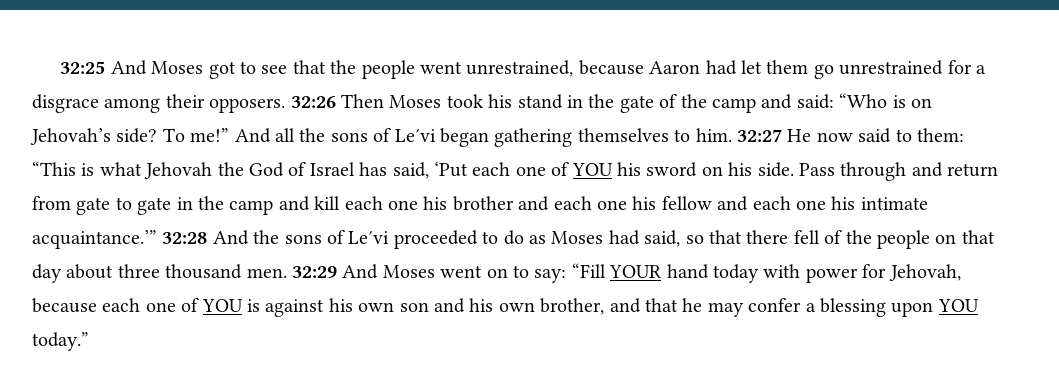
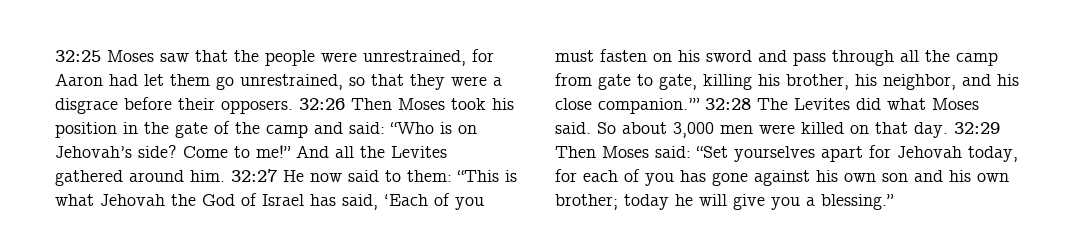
- 32:25 And Moses got to see that the people went unrestrained, because Aaron had let them go unrestrained for a disgrace among their opposers.
+ 32:25 Moses saw that the people were unrestrained, for Aaron had let them go unrestrained, so that they were a disgrace before their opposers.
- 32:26 Then Moses took his stand in the gate of the camp and said: “Who is on Jehovah’s side?
+ 32:26 Then Moses took his position in the gate of the camp and said: “Who is on Jehovah’s side?
- To me!”
+ Come to me!”
- And all the sons of Le′vi began gathering themselves to him.
+ And all the Levites gathered around him.
- 32:27 He now said to them: “This is what Jehovah the God of Israel has said, ‘Put each one of YOU his sword on his side. Pass through and return from gate to gate in the camp and kill each one his brother and each one his fellow and each one his intimate acquaintance.’” 32:28 And the sons of Le′vi proceeded to do as Moses had said, so that there fell of the people on that day about three thousand men. 32:29 And Moses went on to say: “Fill YOUR hand today with power for Jehovah, because each one of YOU is against his own son and his own brother, and that he may confer a blessing upon YOU today.”
+ 32:27 He now said to them: “This is what Jehovah the God of Israel has said, ‘Each of you must fasten on his sword and pass through all the camp from gate to gate, killing his brother, his neighbor, and his close companion.’” 32:28 The Levites did what Moses said. So about 3,000 men were killed on that day. 32:29 Then Moses said: “Set yourselves apart for Jehovah today, for each of you has gone against his own son and his own brother; today he will give you a blessing.”

